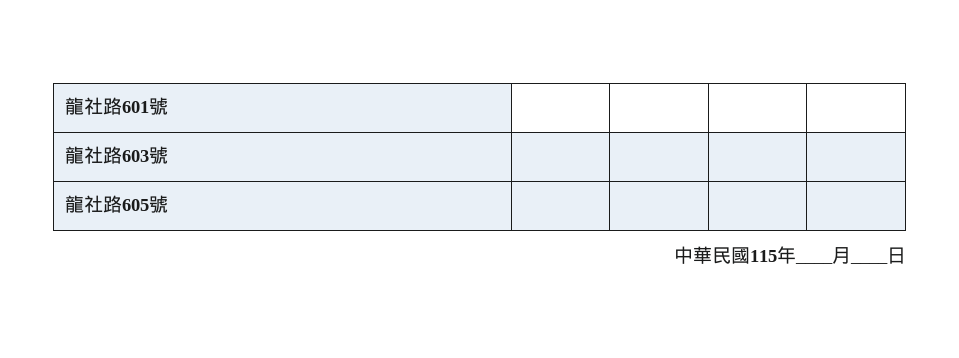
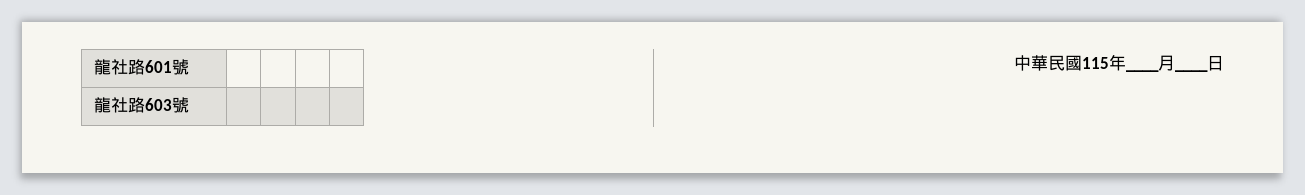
- 龍社路605號 | | | |

